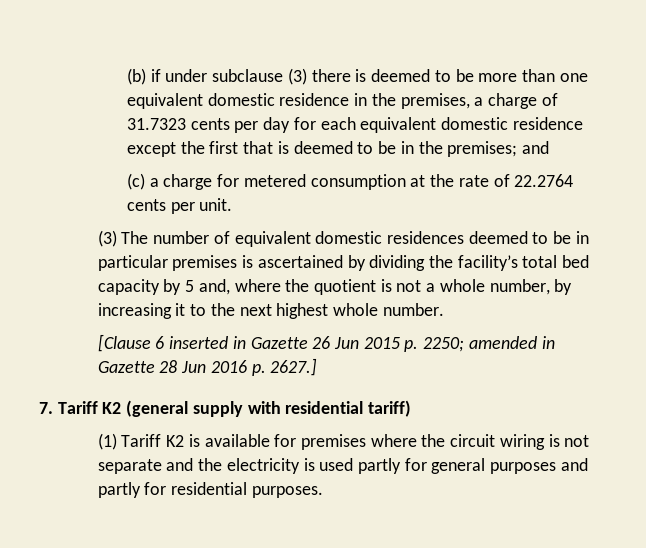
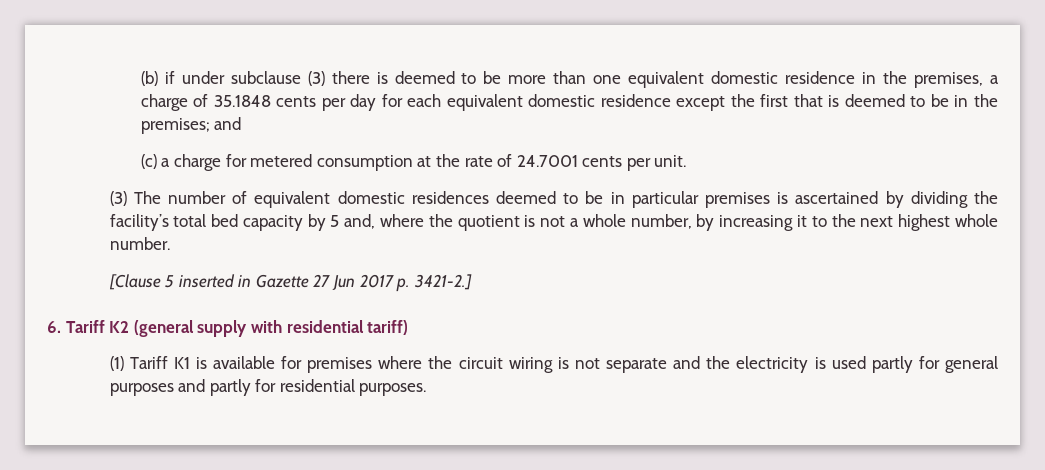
- (b) if under subclause (3) there is deemed to be more than one equivalent domestic residence in the premises, a charge of 31.7323 cents per day for each equivalent domestic residence except the first that is deemed to be in the premises; and
+ (b) if under subclause (3) there is deemed to be more than one equivalent domestic residence in the premises, a charge of 35.1848 cents per day for each equivalent domestic residence except the first that is deemed to be in the premises; and
- (c) a charge for metered consumption at the rate of 22.2764 cents per unit.
+ (c) a charge for metered consumption at the rate of 24.7001 cents per unit.
- [Clause 6 inserted in Gazette 26 Jun 2015 p. 2250; amended in Gazette 28 Jun 2016 p. 2627.]
- 7. Tariff K2 (general supply with residential tariff)
+ [Clause 5 inserted in Gazette 27 Jun 2017 p. 3421-2.]
+ 6. Tariff K2 (general supply with residential tariff)
- (1) Tariff K2 is available for premises where the circuit wiring is not separate and the electricity is used partly for general purposes and partly for residential purposes.
+ (1) Tariff K1 is available for premises where the circuit wiring is not separate and the electricity is used partly for general purposes and partly for residential purposes.

